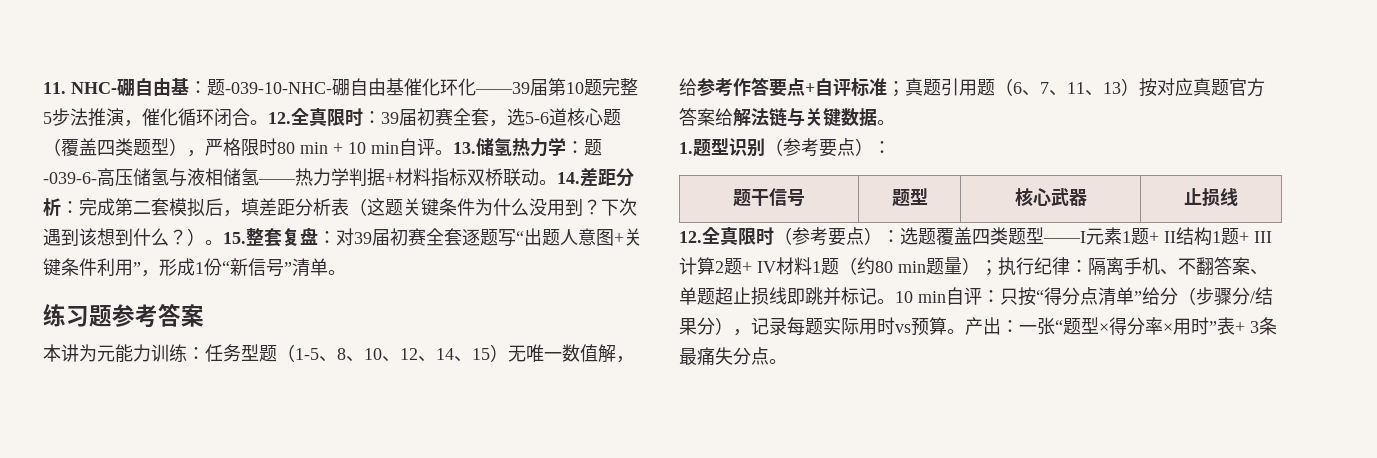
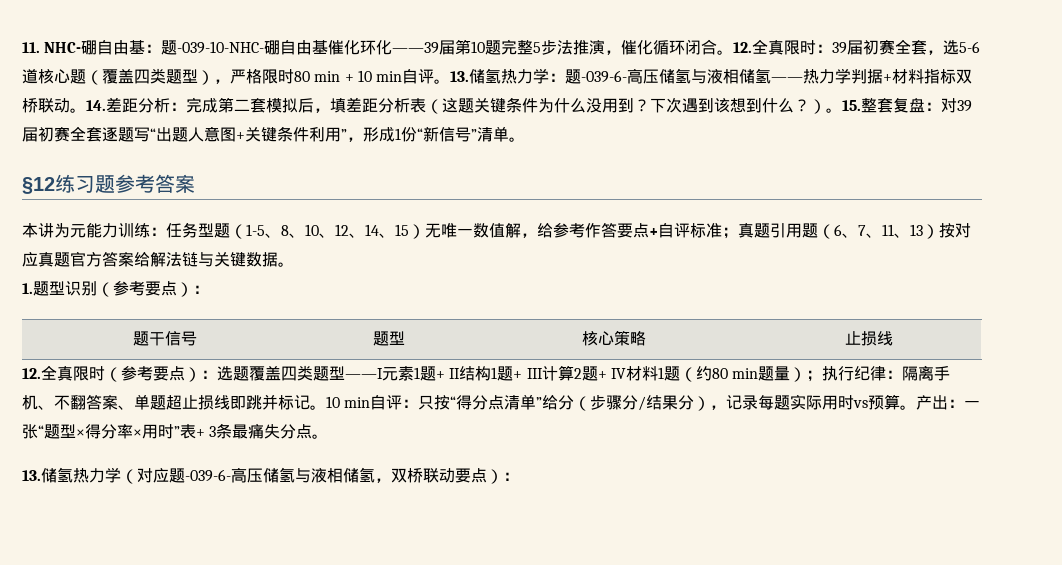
- 练习题参考答案
+ §12练习题参考答案
- 题干信号 | 题型 | 核心武器 | 止损线
+ 题干信号 | 题型 | 核心策略 | 止损线
+ 13.储氢热力学（对应题-039-6-高压储氢与液相储氢，双桥联动要点）：

